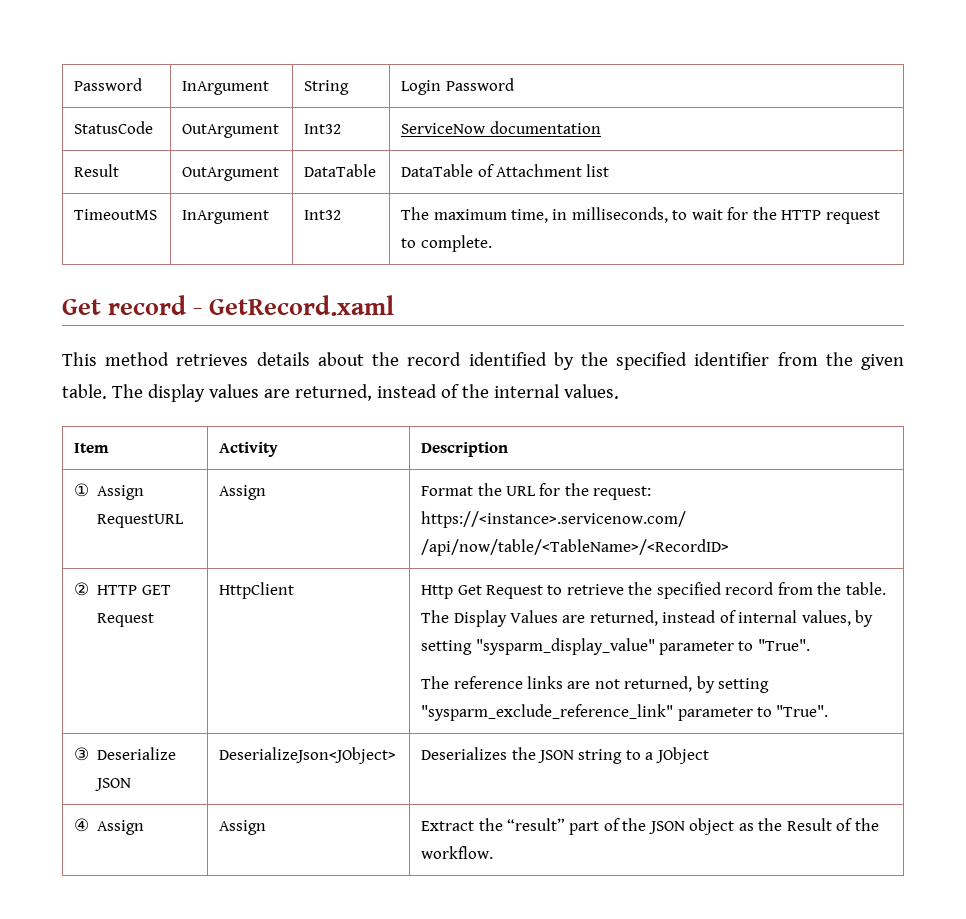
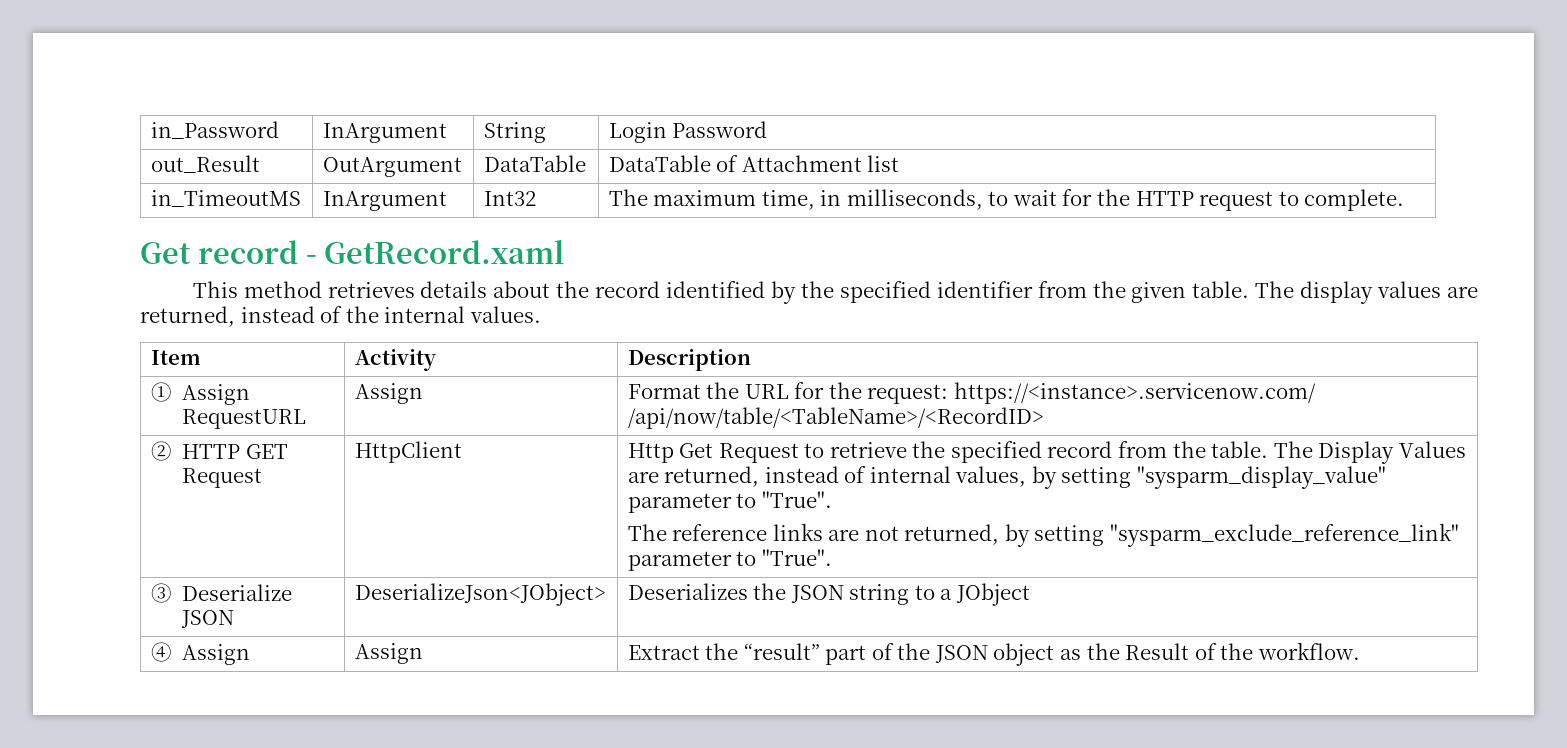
- Password | InArgument | String | Login Password
+ in_Password | InArgument | String | Login Password
- StatusCode | OutArgument | Int32 | ServiceNow documentation
- Result | OutArgument | DataTable | DataTable of Attachment list
+ out_Result | OutArgument | DataTable | DataTable of Attachment list
- TimeoutMS | InArgument | Int32 | The maximum time, in milliseconds, to wait for the HTTP request to complete.
+ in_TimeoutMS | InArgument | Int32 | The maximum time, in milliseconds, to wait for the HTTP request to complete.

